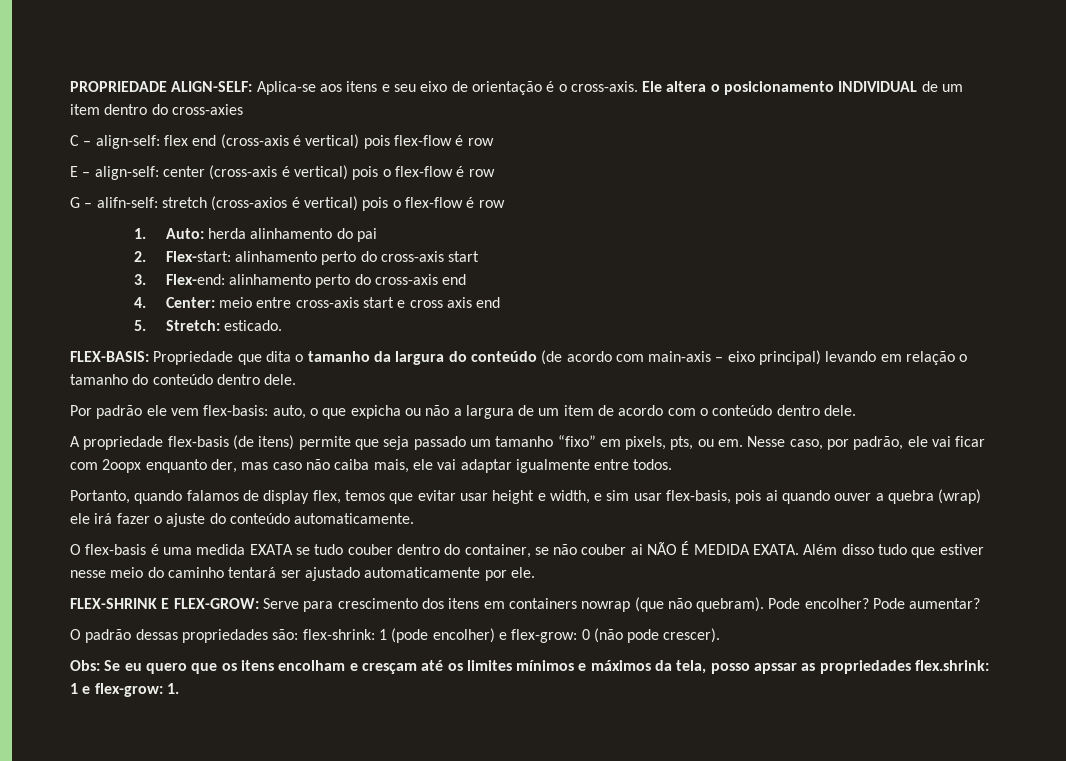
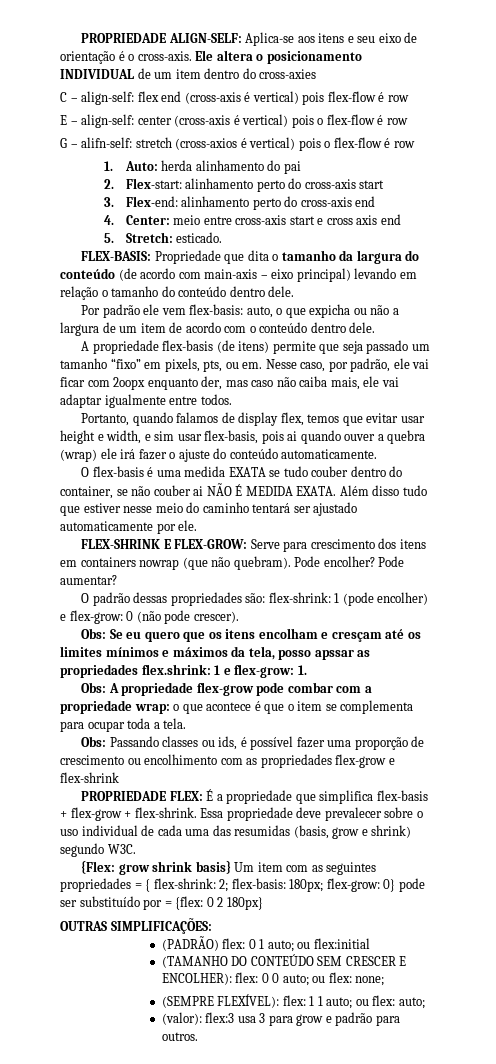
+ Obs: A propriedade flex-grow pode combar com a propriedade wrap: o que acontece é que o item se complementa para ocupar toda a tela.
+ Obs: Passando classes ou ids, é possível fazer uma proporção de crescimento ou encolhimento com as propriedades flex-grow e flex-shrink
+ PROPRIEDADE FLEX: É a propriedade que simplifica flex-basis + flex-grow + flex-shrink. Essa propriedade deve prevalecer sobre o uso individual de cada uma das resumidas (basis, grow e shrink) segundo W3C.
+ {Flex: grow shrink basis} Um item com as seguintes propriedades = { flex-shrink: 2; flex-basis: 180px; flex-grow: 0} pode ser substituído por = {flex: 0 2 180px}
+ OUTRAS SIMPLIFICAÇÕES:
+ (PADRÃO) flex: 0 1 auto; ou flex:initial
+ (TAMANHO DO CONTEÚDO SEM CRESCER E ENCOLHER): flex: 0 0 auto; ou flex: none;
+ (SEMPRE FLEXÍVEL): flex: 1 1 auto; ou flex: auto;
+ (valor): flex:3 usa 3 para grow e padrão para outros.

